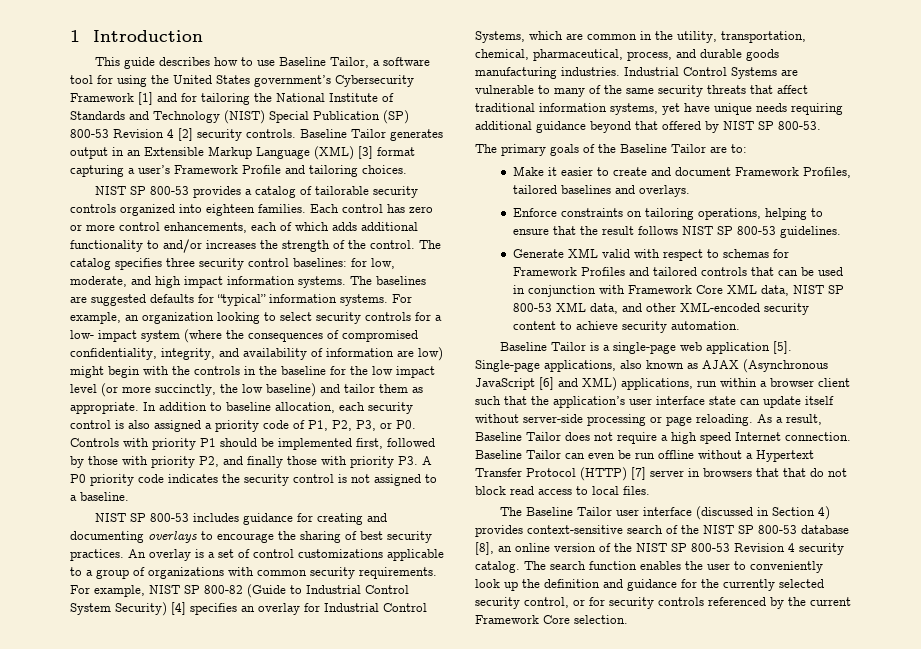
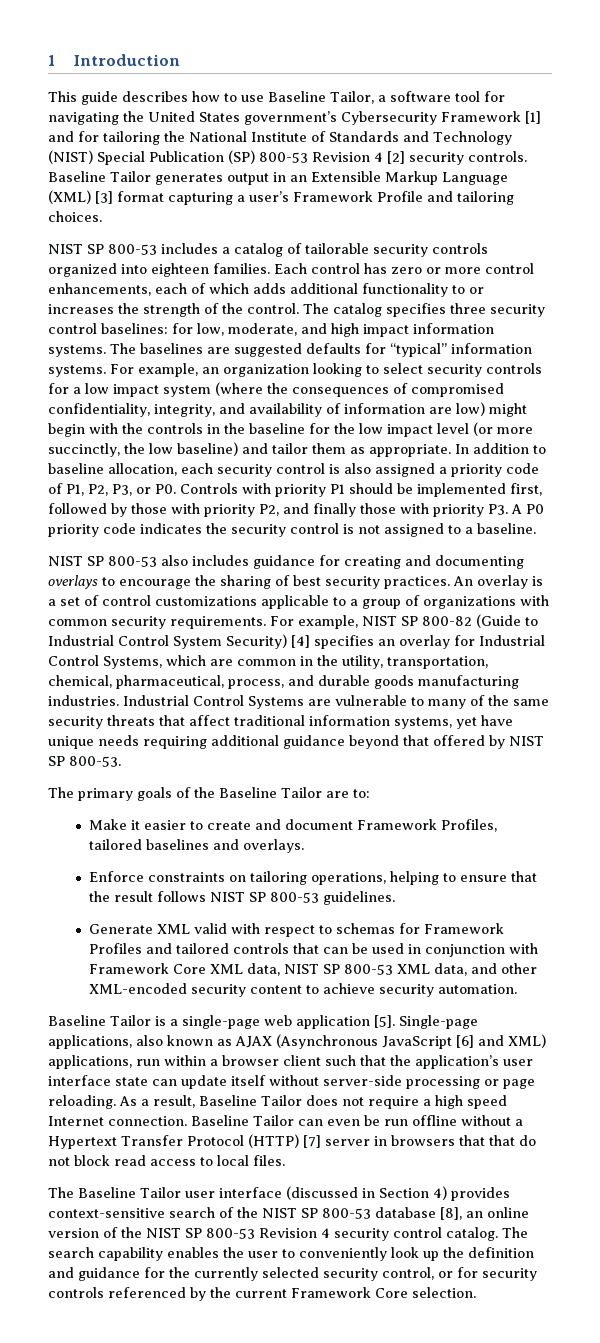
- This guide describes how to use Baseline Tailor, a software tool for using the United States government’s Cybersecurity Framework [1] and for tailoring the National Institute of Standards and Technology (NIST) Special Publication (SP) 800-53 Revision 4 [2] security controls.
+ This guide describes how to use Baseline Tailor, a software tool for navigating the United States government’s Cybersecurity Framework [1] and for tailoring the National Institute of Standards and Technology (NIST) Special Publication (SP) 800-53 Revision 4 [2] security controls.
- NIST SP 800-53 provides a catalog of tailorable security controls organized into eighteen families.
+ NIST SP 800-53 includes a catalog of tailorable security controls organized into eighteen families.
- Each control has zero or more control enhancements, each of which adds additional functionality to and/or increases the strength of the control.
+ Each control has zero or more control enhancements, each of which adds additional functionality to or increases the strength of the control.
- For example, an organization looking to select security controls for a low- impact system (where the consequences of compromised confidentiality, integrity, and availability of information are low) might begin with the controls in the baseline for the low impact level (or more succinctly, the low baseline) and tailor them as appropriate.
+ For example, an organization looking to select security controls for a low impact system (where the consequences of compromised confidentiality, integrity, and availability of information are low) might begin with the controls in the baseline for the low impact level (or more succinctly, the low baseline) and tailor them as appropriate.
- NIST SP 800-53 includes guidance for creating and documenting overlays to encourage the sharing of best security practices.
+ NIST SP 800-53 also includes guidance for creating and documenting overlays to encourage the sharing of best security practices.
- The Baseline Tailor user interface (discussed in Section 4) provides context-sensitive search of the NIST SP 800-53 database [8], an online version of the NIST SP 800-53 Revision 4 security catalog.
+ The Baseline Tailor user interface (discussed in Section 4) provides context-sensitive search of the NIST SP 800-53 database [8], an online version of the NIST SP 800-53 Revision 4 security control catalog.
- The search function enables the user to conveniently look up the definition and guidance for the currently selected security control, or for security controls referenced by the current Framework Core selection.
+ The search capability enables the user to conveniently look up the definition and guidance for the currently selected security control, or for security controls referenced by the current Framework Core selection.

